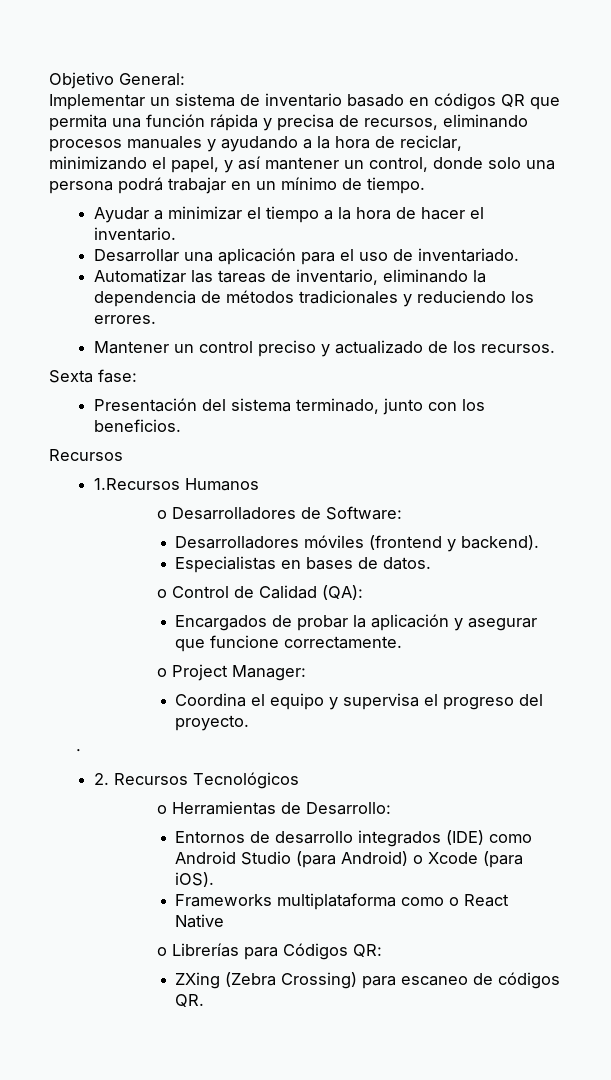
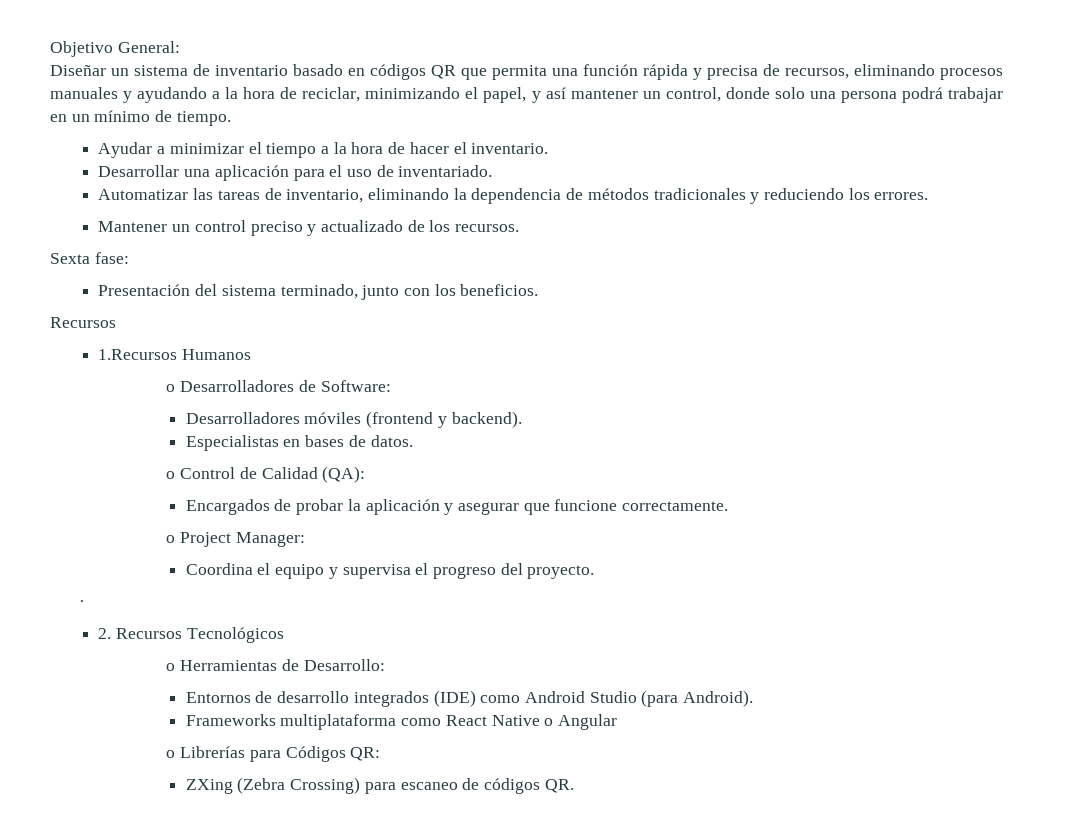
- Implementar un sistema de inventario basado en códigos QR que permita una función rápida y precisa de recursos, eliminando procesos manuales y ayudando a la hora de reciclar, minimizando el papel, y así mantener un control, donde solo una persona podrá trabajar en un mínimo de tiempo.
+ Diseñar un sistema de inventario basado en códigos QR que permita una función rápida y precisa de recursos, eliminando procesos manuales y ayudando a la hora de reciclar, minimizando el papel, y así mantener un control, donde solo una persona podrá trabajar en un mínimo de tiempo.
- Entornos de desarrollo integrados (IDE) como Android Studio (para Android) o Xcode (para iOS).
+ Entornos de desarrollo integrados (IDE) como Android Studio (para Android).
- Frameworks multiplataforma como o React Native
+ Frameworks multiplataforma como React Native o Angular

